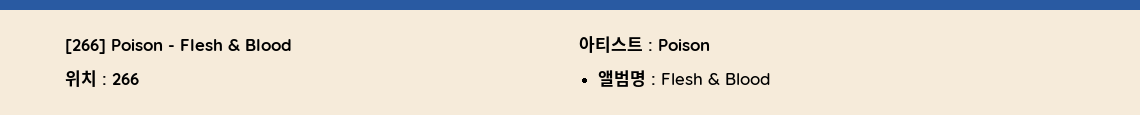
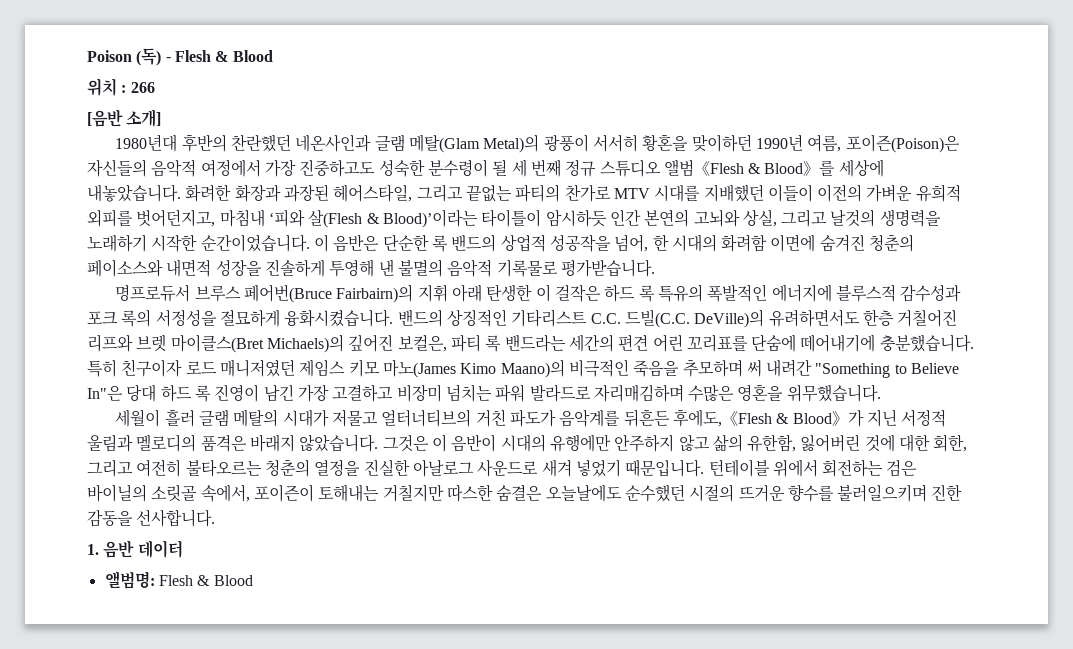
- [266] Poison - Flesh & Blood
+ Poison (독) - Flesh & Blood
- 아티스트 : Poison
- 앨범명 : Flesh & Blood
+ [음반 소개]
+ 1980년대 후반의 찬란했던 네온사인과 글램 메탈(Glam Metal)의 광풍이 서서히 황혼을 맞이하던 1990년 여름, 포이즌(Poison)은 자신들의 음악적 여정에서 가장 진중하고도 성숙한 분수령이 될 세 번째 정규 스튜디오 앨범《Flesh & Blood》를 세상에 내놓았습니다. 화려한 화장과 과장된 헤어스타일, 그리고 끝없는 파티의 찬가로 MTV 시대를 지배했던 이들이 이전의 가벼운 유희적 외피를 벗어던지고, 마침내 ‘피와 살(Flesh & Blood)’이라는 타이틀이 암시하듯 인간 본연의 고뇌와 상실, 그리고 날것의 생명력을 노래하기 시작한 순간이었습니다. 이 음반은 단순한 록 밴드의 상업적 성공작을 넘어, 한 시대의 화려함 이면에 숨겨진 청춘의 페이소스와 내면적 성장을 진솔하게 투영해 낸 불멸의 음악적 기록물로 평가받습니다.
+ 명프로듀서 브루스 페어번(Bruce Fairbairn)의 지휘 아래 탄생한 이 걸작은 하드 록 특유의 폭발적인 에너지에 블루스적 감수성과 포크 록의 서정성을 절묘하게 융화시켰습니다. 밴드의 상징적인 기타리스트 C.C. 드빌(C.C. DeVille)의 유려하면서도 한층 거칠어진 리프와 브렛 마이클스(Bret Michaels)의 깊어진 보컬은, 파티 록 밴드라는 세간의 편견 어린 꼬리표를 단숨에 떼어내기에 충분했습니다. 특히 친구이자 로드 매니저였던 제임스 키모 마노(James Kimo Maano)의 비극적인 죽음을 추모하며 써 내려간 "Something to Believe In"은 당대 하드 록 진영이 남긴 가장 고결하고 비장미 넘치는 파워 발라드로 자리매김하며 수많은 영혼을 위무했습니다.
+ 세월이 흘러 글램 메탈의 시대가 저물고 얼터너티브의 거친 파도가 음악계를 뒤흔든 후에도,《Flesh & Blood》가 지닌 서정적 울림과 멜로디의 품격은 바래지 않았습니다. 그것은 이 음반이 시대의 유행에만 안주하지 않고 삶의 유한함, 잃어버린 것에 대한 회한, 그리고 여전히 불타오르는 청춘의 열정을 진실한 아날로그 사운드로 새겨 넣었기 때문입니다. 턴테이블 위에서 회전하는 검은 바이닐의 소릿골 속에서, 포이즌이 토해내는 거칠지만 따스한 숨결은 오늘날에도 순수했던 시절의 뜨거운 향수를 불러일으키며 진한 감동을 선사합니다.
+ 1. 음반 데이터
+ 앨범명: Flesh & Blood

